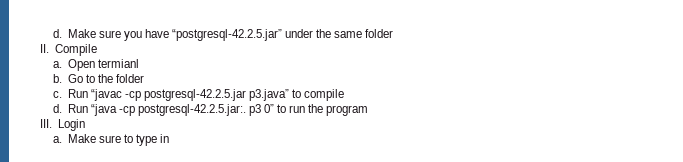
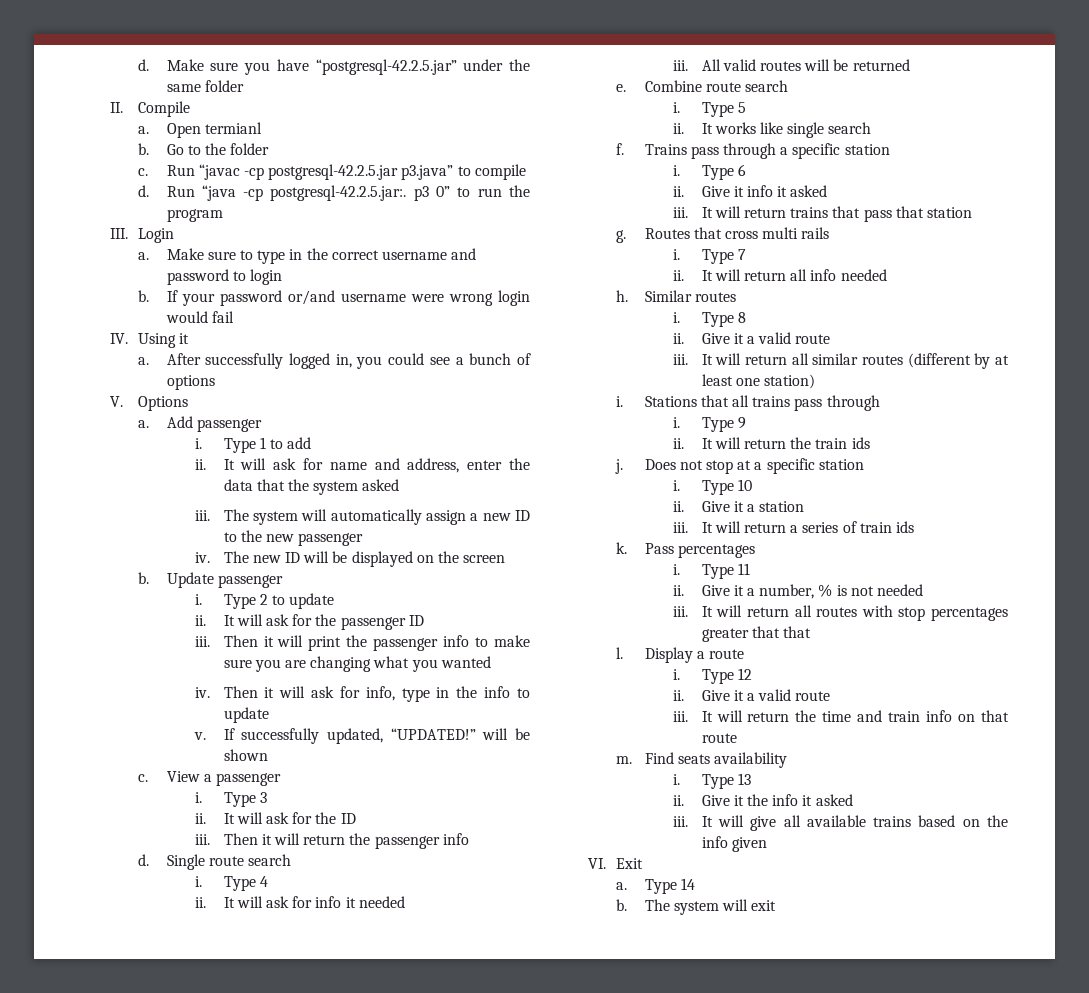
- Make sure to type in
+ Make sure to type in the correct username and password to login
+ b. If your password or/and username were wrong login would fail
+ IV. Using it
+ a. After successfully logged in, you could see a bunch of options
+ V. Options
+ a. Add passenger
+ i. Type 1 to add
+ ii. It will ask for name and address, enter the data that the system asked
+ iii. The system will automatically assign a new ID to the new passenger
+ iv. The new ID will be displayed on the screen
+ b. Update passenger
+ i. Type 2 to update
+ ii. It will ask for the passenger ID
+ iii. Then it will print the passenger info to make sure you are changing what you wanted
+ iv. Then it will ask for info, type in the info to update
+ v. If successfully updated, “UPDATED!” will be shown
+ c. View a passenger
+ i. Type 3
+ ii. It will ask for the ID
+ iii. Then it will return the passenger info
+ d. Single route search
+ i. Type 4
+ ii. It will ask for info it needed
+ iii. All valid routes will be returned
+ e. Combine route search
+ i. Type 5
+ ii. It works like single search
+ f. Trains pass through a specific station
+ i. Type 6
+ ii. Give it info it asked
+ iii. It will return trains that pass that station
+ g. Routes that cross multi rails
+ i. Type 7
+ ii. It will return all info needed
+ h. Similar routes
+ i. Type 8
+ ii. Give it a valid route
+ iii. It will return all similar routes (different by at least one station)
+ i. Stations that all trains pass through
+ i. Type 9
+ ii. It will return the train ids
+ j. Does not stop at a specific station
+ i. Type 10
+ ii. Give it a station
+ iii. It will return a series of train ids
+ k. Pass percentages
+ i. Type 11
+ ii. Give it a number, % is not needed
+ iii. It will return all routes with stop percentages greater that that
+ l. Display a route
+ i. Type 12
+ ii. Give it a valid route
+ iii. It will return the time and train info on that route
+ m. Find seats availability
+ i. Type 13
+ ii. Give it the info it asked
+ iii. It will give all available trains based on the info given
+ VI. Exit
+ a. Type 14
+ b. The system will exit

